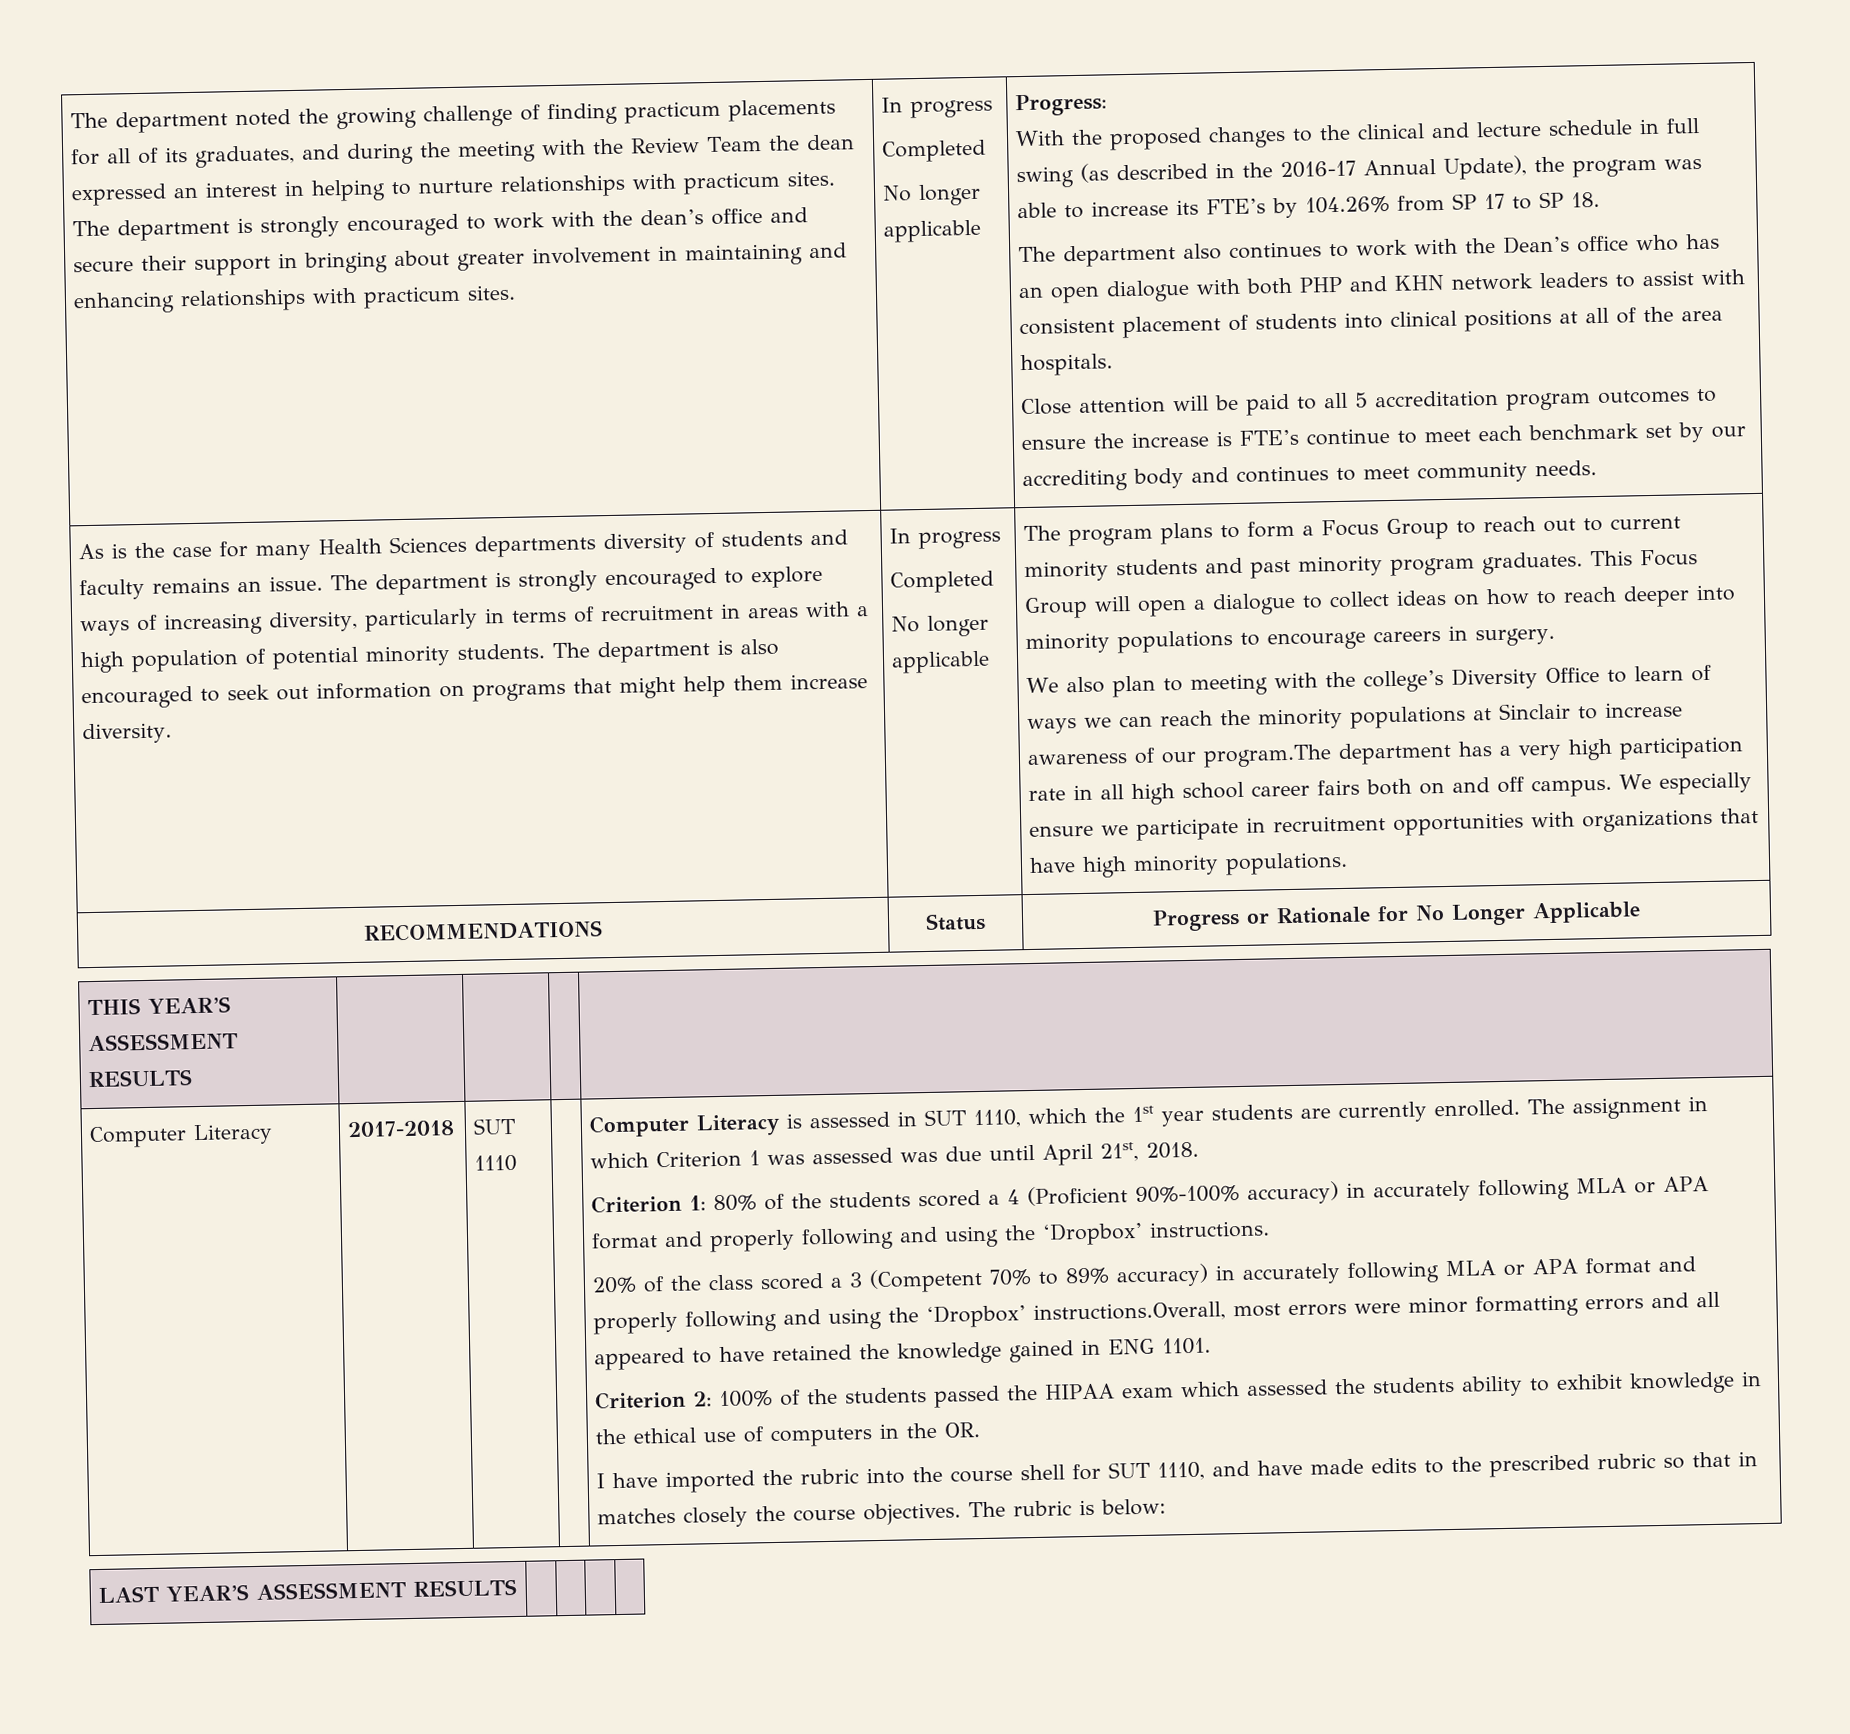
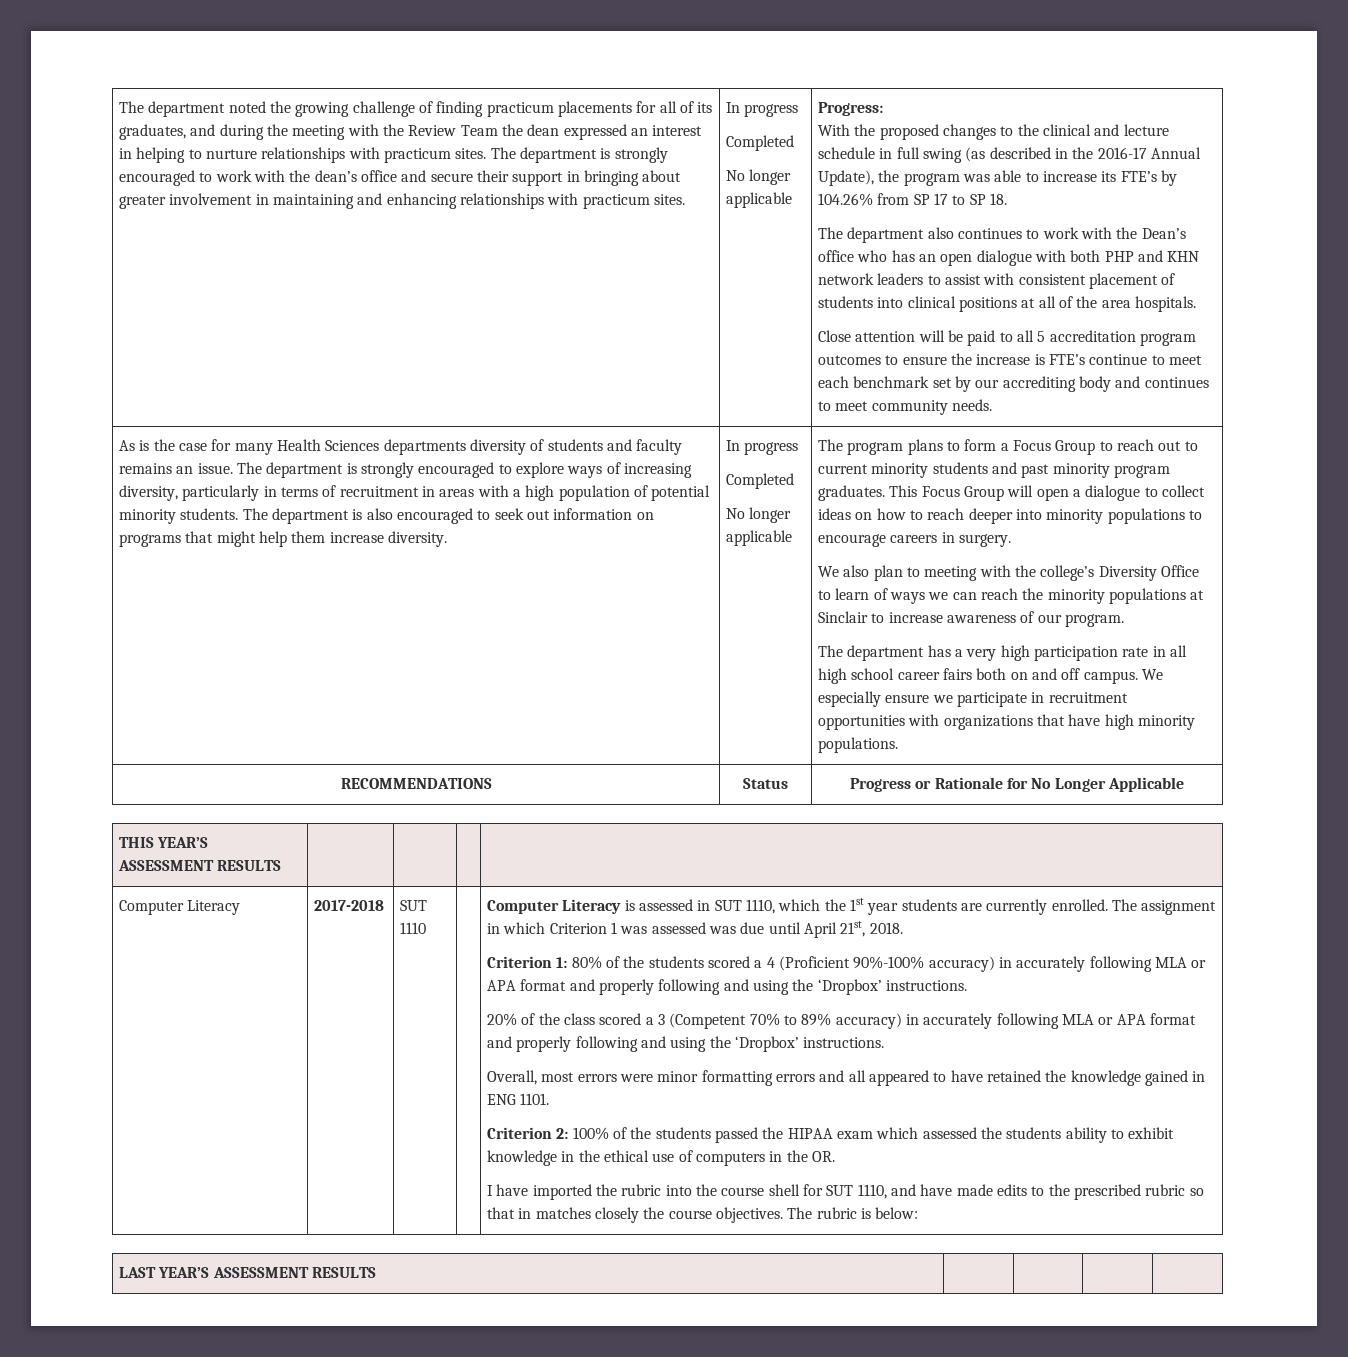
- We also plan to meeting with the college’s Diversity Office to learn of ways we can reach the minority populations at Sinclair to increase awareness of our program.The department has a very high participation rate in all high school career fairs both on and off campus.
+ We also plan to meeting with the college’s Diversity Office to learn of ways we can reach the minority populations at Sinclair to increase awareness of our program.
+ The department has a very high participation rate in all high school career fairs both on and off campus.
- 20% of the class scored a 3 (Competent 70% to 89% accuracy) in accurately following MLA or APA format and properly following and using the ‘Dropbox’ instructions.Overall, most errors were minor formatting errors and all appeared to have retained the knowledge gained in ENG 1101.
+ 20% of the class scored a 3 (Competent 70% to 89% accuracy) in accurately following MLA or APA format and properly following and using the ‘Dropbox’ instructions.
+ Overall, most errors were minor formatting errors and all appeared to have retained the knowledge gained in ENG 1101.

